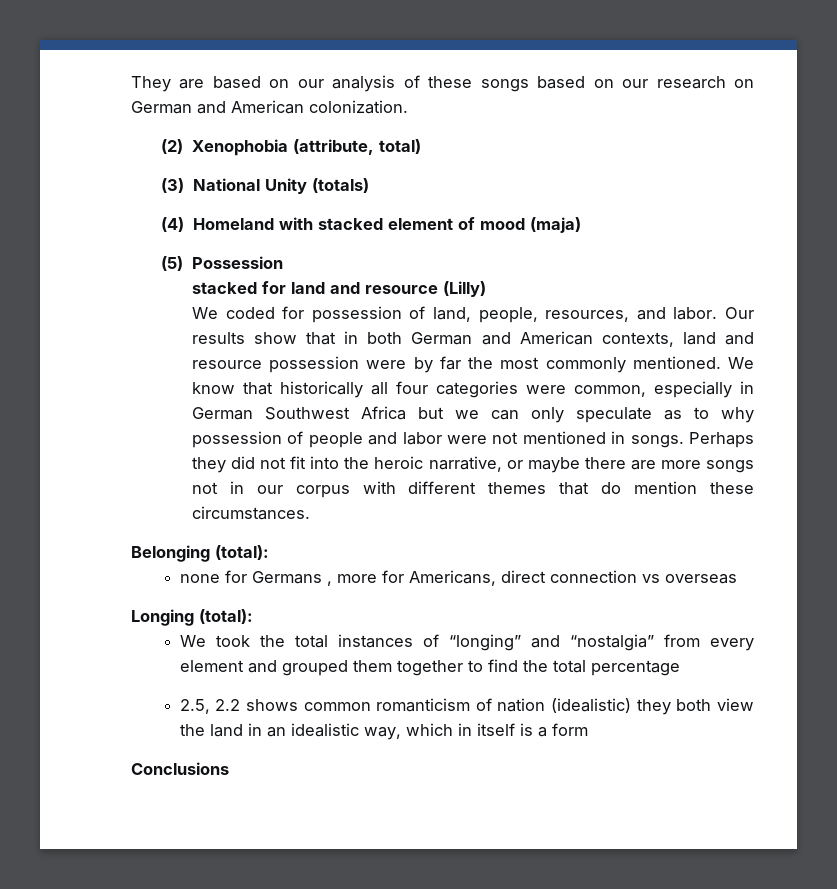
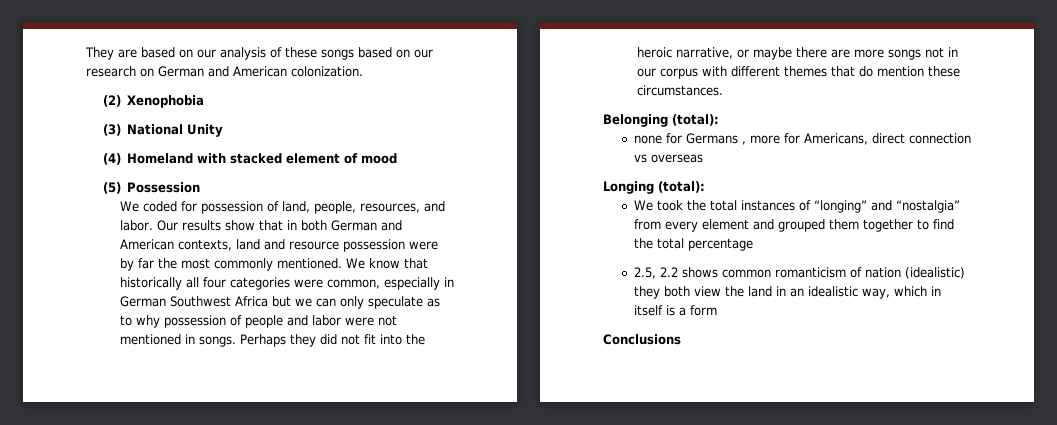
- (2) Xenophobia (attribute, total)
+ (2) Xenophobia
- (3) National Unity (totals)
+ (3) National Unity
- (4) Homeland with stacked element of mood (maja)
+ (4) Homeland with stacked element of mood
- stacked for land and resource (Lilly)

